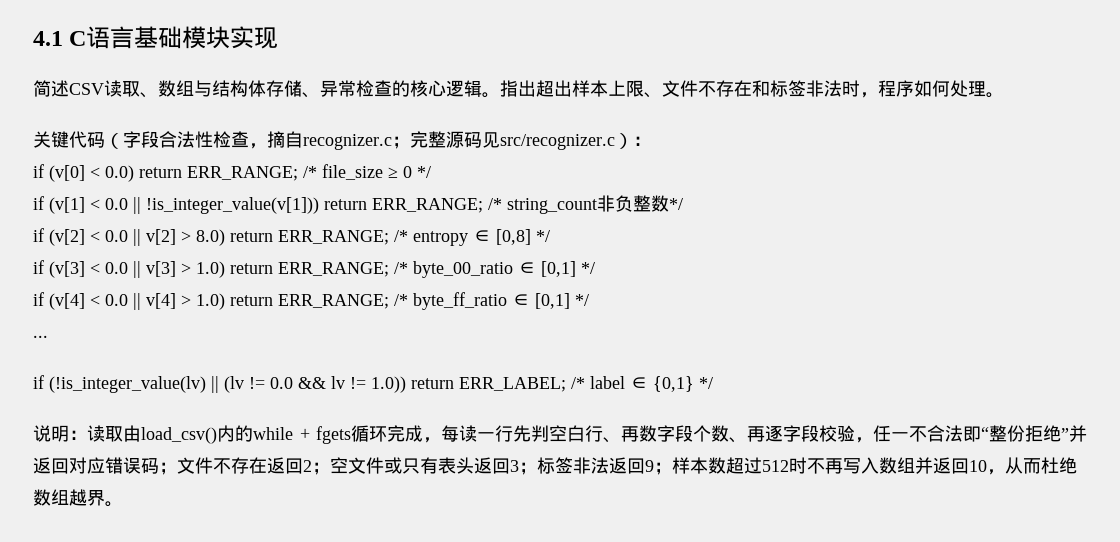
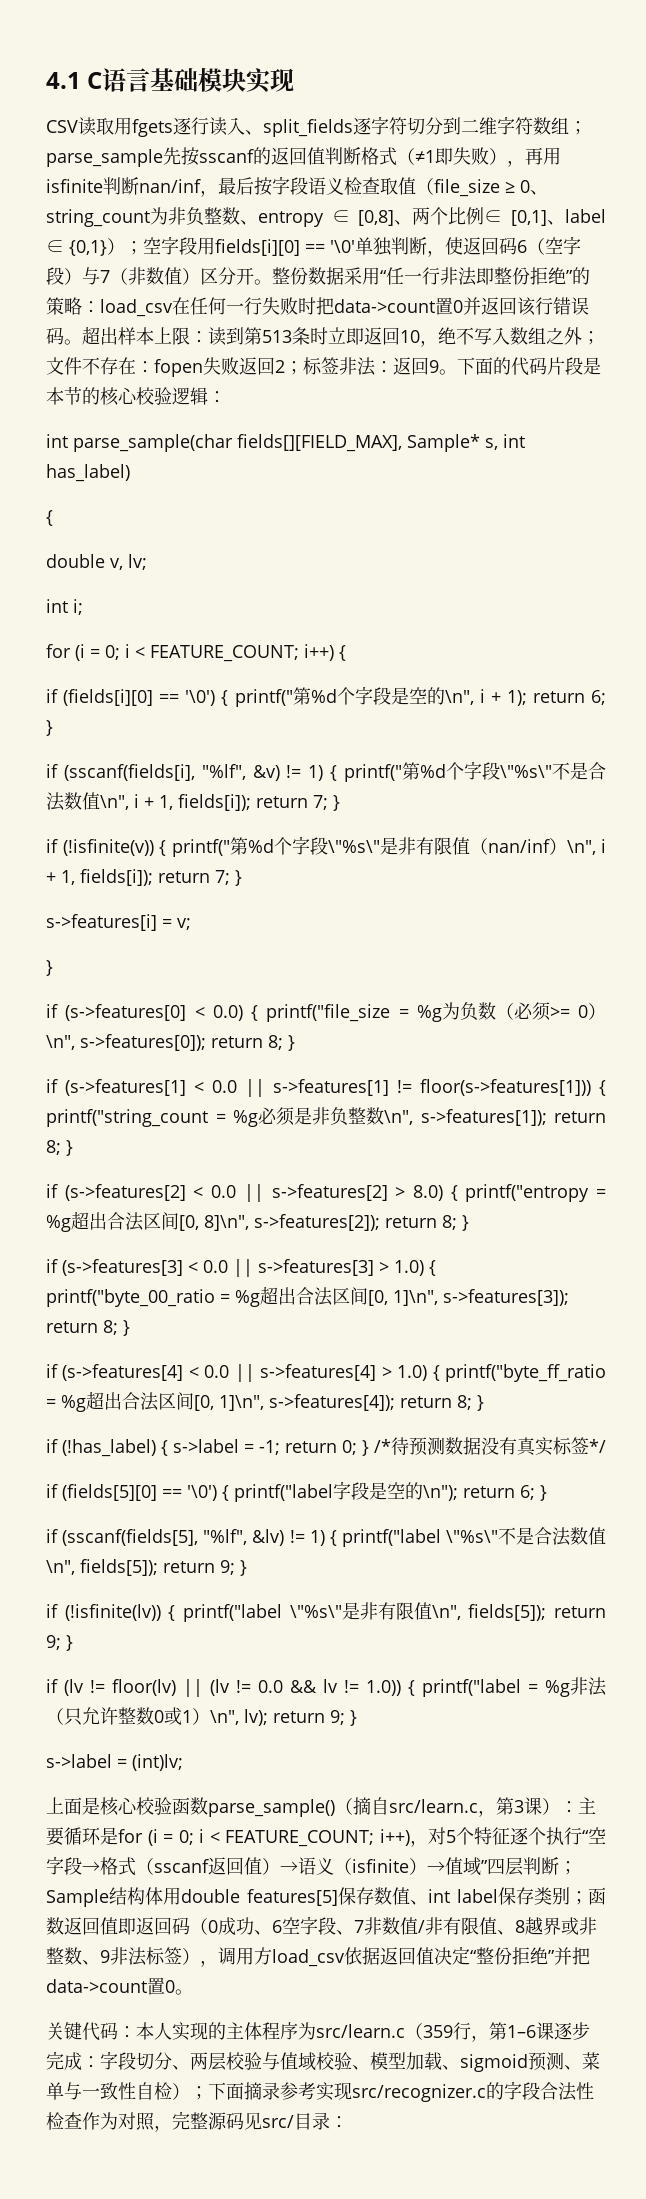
- 简述CSV读取、数组与结构体存储、异常检查的核心逻辑。指出超出样本上限、文件不存在和标签非法时，程序如何处理。
- 关键代码（字段合法性检查，摘自recognizer.c；完整源码见src/recognizer.c）：
- if (v[0] < 0.0) return ERR_RANGE; /* file_size ≥ 0 */
- if (v[1] < 0.0 || !is_integer_value(v[1])) return ERR_RANGE; /* string_count非负整数*/
- if (v[2] < 0.0 || v[2] > 8.0) return ERR_RANGE; /* entropy ∈ [0,8] */
- if (v[3] < 0.0 || v[3] > 1.0) return ERR_RANGE; /* byte_00_ratio ∈ [0,1] */
- if (v[4] < 0.0 || v[4] > 1.0) return ERR_RANGE; /* byte_ff_ratio ∈ [0,1] */
- ...
- if (!is_integer_value(lv) || (lv != 0.0 && lv != 1.0)) return ERR_LABEL; /* label ∈ {0,1} */
- 说明：读取由load_csv()内的while + fgets循环完成，每读一行先判空白行、再数字段个数、再逐字段校验，任一不合法即“整份拒绝”并返回对应错误码；文件不存在返回2；空文件或只有表头返回3；标签非法返回9；样本数超过512时不再写入数组并返回10，从而杜绝数组越界。
+ CSV读取用fgets逐行读入、split_fields逐字符切分到二维字符数组；parse_sample先按sscanf的返回值判断格式（≠1即失败），再用isfinite判断nan/inf，最后按字段语义检查取值（file_size ≥ 0、string_count为非负整数、entropy ∈ [0,8]、两个比例∈ [0,1]、label ∈ {0,1}）；空字段用fields[i][0] == '\0'单独判断，使返回码6（空字段）与7（非数值）区分开。整份数据采用“任一行非法即整份拒绝”的策略：load_csv在任何一行失败时把data->count置0并返回该行错误码。超出样本上限：读到第513条时立即返回10，绝不写入数组之外；文件不存在：fopen失败返回2；标签非法：返回9。下面的代码片段是本节的核心校验逻辑：
+ int parse_sample(char fields[][FIELD_MAX], Sample* s, int has_label)
+ {
+ double v, lv;
+ int i;
+ for (i = 0; i < FEATURE_COUNT; i++) {
+ if (fields[i][0] == '\0') { printf("第%d个字段是空的\n", i + 1); return 6; }
+ if (sscanf(fields[i], "%lf", &v) != 1) { printf("第%d个字段\"%s\"不是合法数值\n", i + 1, fields[i]); return 7; }
+ if (!isfinite(v)) { printf("第%d个字段\"%s\"是非有限值（nan/inf）\n", i + 1, fields[i]); return 7; }
+ s->features[i] = v;
+ }
+ if (s->features[0] < 0.0) { printf("file_size = %g为负数（必须>= 0）\n", s->features[0]); return 8; }
+ if (s->features[1] < 0.0 || s->features[1] != floor(s->features[1])) { printf("string_count = %g必须是非负整数\n", s->features[1]); return 8; }
+ if (s->features[2] < 0.0 || s->features[2] > 8.0) { printf("entropy = %g超出合法区间[0, 8]\n", s->features[2]); return 8; }
+ if (s->features[3] < 0.0 || s->features[3] > 1.0) { printf("byte_00_ratio = %g超出合法区间[0, 1]\n", s->features[3]); return 8; }
+ if (s->features[4] < 0.0 || s->features[4] > 1.0) { printf("byte_ff_ratio = %g超出合法区间[0, 1]\n", s->features[4]); return 8; }
+ if (!has_label) { s->label = -1; return 0; } /*待预测数据没有真实标签*/
+ if (fields[5][0] == '\0') { printf("label字段是空的\n"); return 6; }
+ if (sscanf(fields[5], "%lf", &lv) != 1) { printf("label \"%s\"不是合法数值\n", fields[5]); return 9; }
+ if (!isfinite(lv)) { printf("label \"%s\"是非有限值\n", fields[5]); return 9; }
+ if (lv != floor(lv) || (lv != 0.0 && lv != 1.0)) { printf("label = %g非法（只允许整数0或1）\n", lv); return 9; }
+ s->label = (int)lv;
+ 上面是核心校验函数parse_sample()（摘自src/learn.c，第3课）：主要循环是for (i = 0; i < FEATURE_COUNT; i++)，对5个特征逐个执行“空字段→格式（sscanf返回值）→语义（isfinite）→值域”四层判断；Sample结构体用double features[5]保存数值、int label保存类别；函数返回值即返回码（0成功、6空字段、7非数值/非有限值、8越界或非整数、9非法标签），调用方load_csv依据返回值决定“整份拒绝”并把data->count置0。
+ 关键代码：本人实现的主体程序为src/learn.c（359行，第1–6课逐步完成：字段切分、两层校验与值域校验、模型加载、sigmoid预测、菜单与一致性自检）；下面摘录参考实现src/recognizer.c的字段合法性检查作为对照，完整源码见src/目录：

